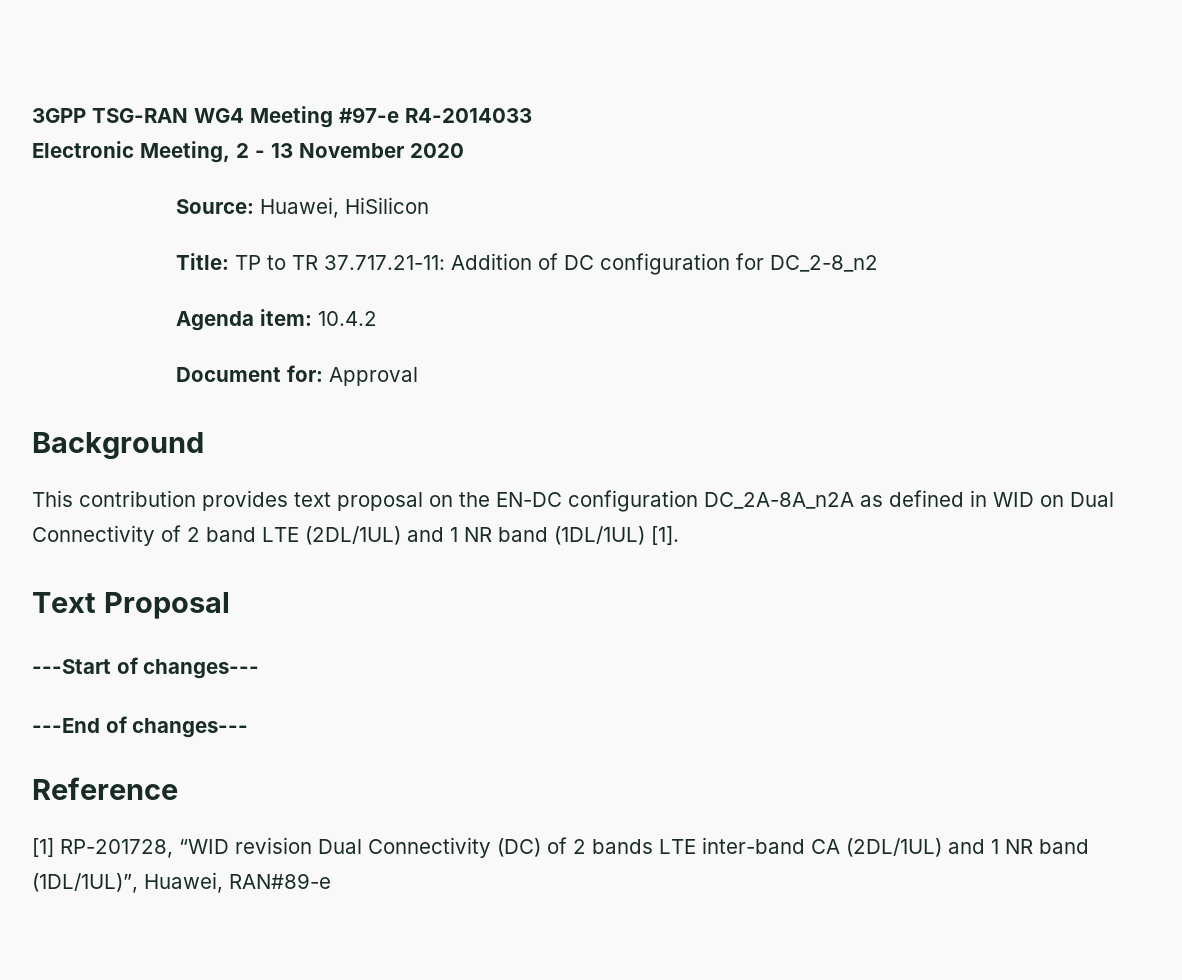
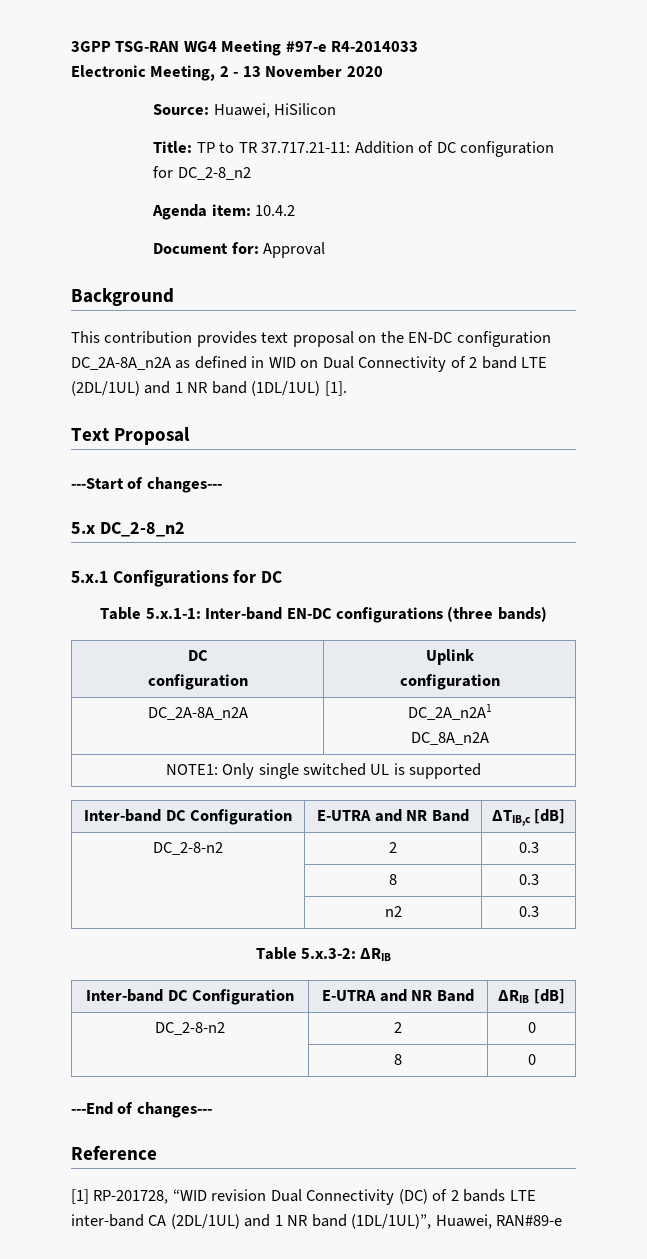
+ 5.x DC_2-8_n2
+ 5.x.1 Configurations for DC
+ Table 5.x.1-1: Inter-band EN-DC configurations (three bands)
+ DC
+ configuration | Uplink
+ configuration
+ DC_2A-8A_n2A | DC_2A_n2A1
+ DC_8A_n2A
+ NOTE1: Only single switched UL is supported
+ Inter-band DC Configuration | E-UTRA and NR Band | ΔTIB,c [dB]
+ DC_2-8-n2 | 2 | 0.3
+ | 8 | 0.3
+ | n2 | 0.3
+ Table 5.x.3-2: ΔRIB
+ Inter-band DC Configuration | E-UTRA and NR Band | ΔRIB [dB]
+ DC_2-8-n2 | 2 | 0
+ | 8 | 0

